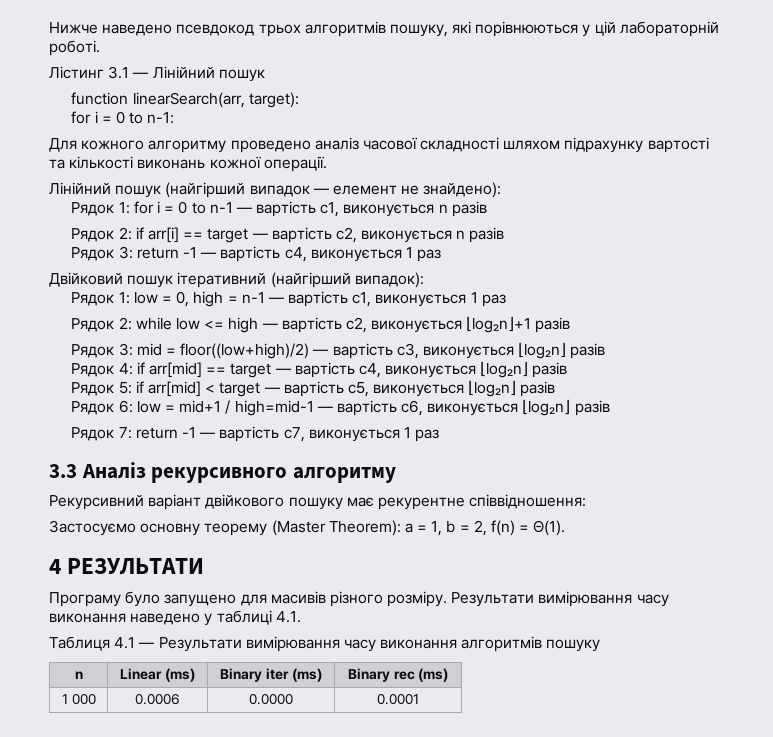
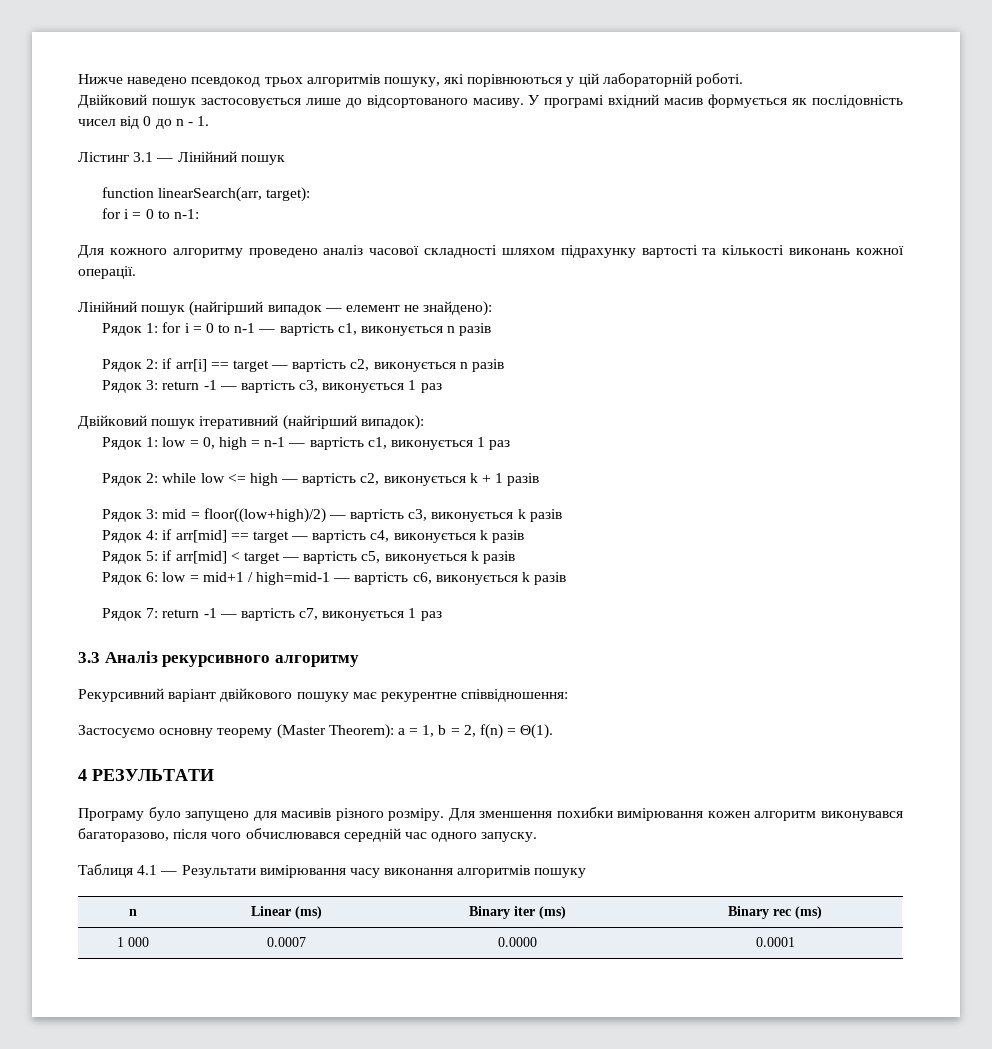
+ Двійковий пошук застосовується лише до відсортованого масиву. У програмі вхідний масив формується як послідовність чисел від 0 до n - 1.
- Рядок 3: return -1 — вартість c4, виконується 1 раз
+ Рядок 3: return -1 — вартість c3, виконується 1 раз
- Рядок 2: while low <= high — вартість c2, виконується ⌊log₂n⌋+1 разів
+ Рядок 2: while low <= high — вартість c2, виконується k + 1 разів
- Рядок 3: mid = floor((low+high)/2) — вартість c3, виконується ⌊log₂n⌋ разів
+ Рядок 3: mid = floor((low+high)/2) — вартість c3, виконується k разів
- Рядок 4: if arr[mid] == target — вартість c4, виконується ⌊log₂n⌋ разів
+ Рядок 4: if arr[mid] == target — вартість c4, виконується k разів
- Рядок 5: if arr[mid] < target — вартість c5, виконується ⌊log₂n⌋ разів
+ Рядок 5: if arr[mid] < target — вартість c5, виконується k разів
- Рядок 6: low = mid+1 / high=mid-1 — вартість c6, виконується ⌊log₂n⌋ разів
+ Рядок 6: low = mid+1 / high=mid-1 — вартість c6, виконується k разів
- Результати вимірювання часу виконання наведено у таблиці 4.1.
+ Для зменшення похибки вимірювання кожен алгоритм виконувався багаторазово, після чого обчислювався середній час одного запуску.
- 1 000 | 0.0006 | 0.0000 | 0.0001
+ 1 000 | 0.0007 | 0.0000 | 0.0001

